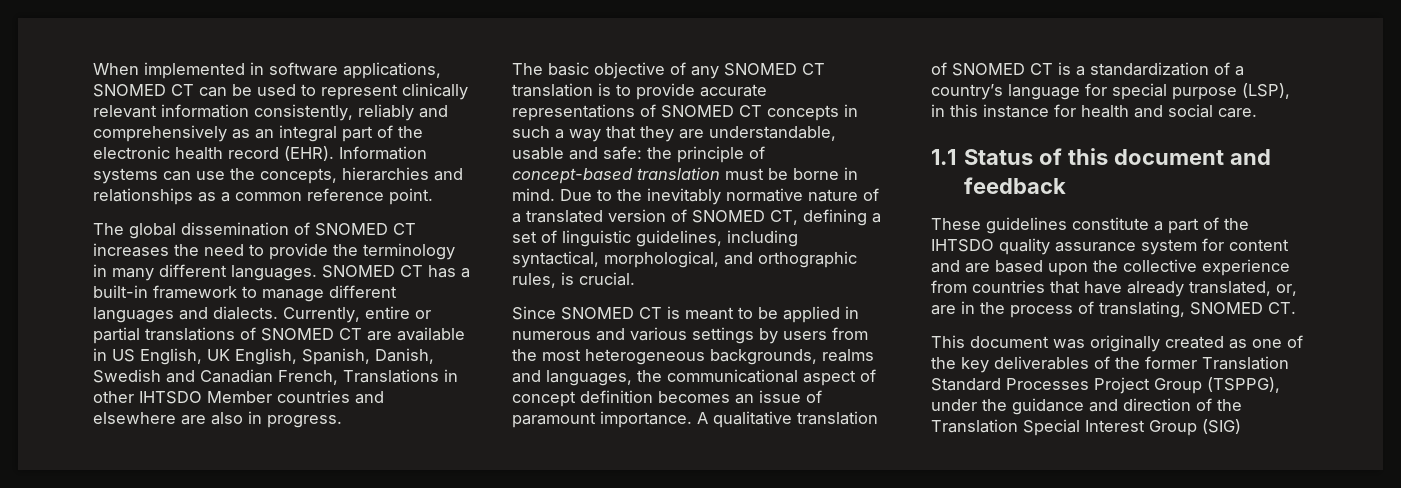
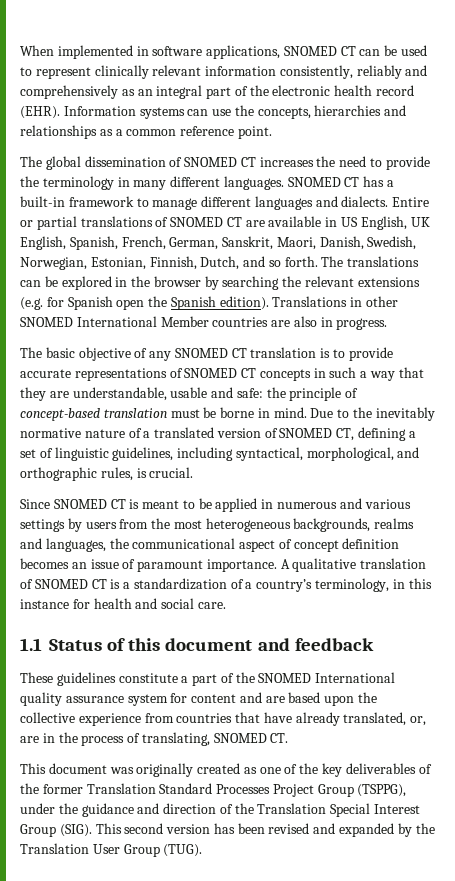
- Currently, entire or partial translations of SNOMED CT are available in US English, UK English, Spanish, Danish, Swedish and Canadian French, Translations in other IHTSDO Member countries and elsewhere are also in progress.
+ Entire or partial translations of SNOMED CT are available in US English, UK English, Spanish, French, German, Sanskrit, Maori, Danish, Swedish, Norwegian, Estonian, Finnish, Dutch, and so forth. The translations can be explored in the browser by searching the relevant extensions (e.g. for Spanish open the Spanish edition). Translations in other SNOMED International Member countries are also in progress.
- A qualitative translation of SNOMED CT is a standardization of a country’s language for special purpose (LSP), in this instance for health and social care.
+ A qualitative translation of SNOMED CT is a standardization of a country’s terminology, in this instance for health and social care.
- These guidelines constitute a part of the IHTSDO quality assurance system for content and are based upon the collective experience from countries that have already translated, or, are in the process of translating, SNOMED CT.
+ These guidelines constitute a part of the SNOMED International quality assurance system for content and are based upon the collective experience from countries that have already translated, or, are in the process of translating, SNOMED CT.
- This document was originally created as one of the key deliverables of the former Translation Standard Processes Project Group (TSPPG), under the guidance and direction of the Translation Special Interest Group (SIG)
+ This document was originally created as one of the key deliverables of the former Translation Standard Processes Project Group (TSPPG), under the guidance and direction of the Translation Special Interest Group (SIG). This second version has been revised and expanded by the Translation User Group (TUG).

